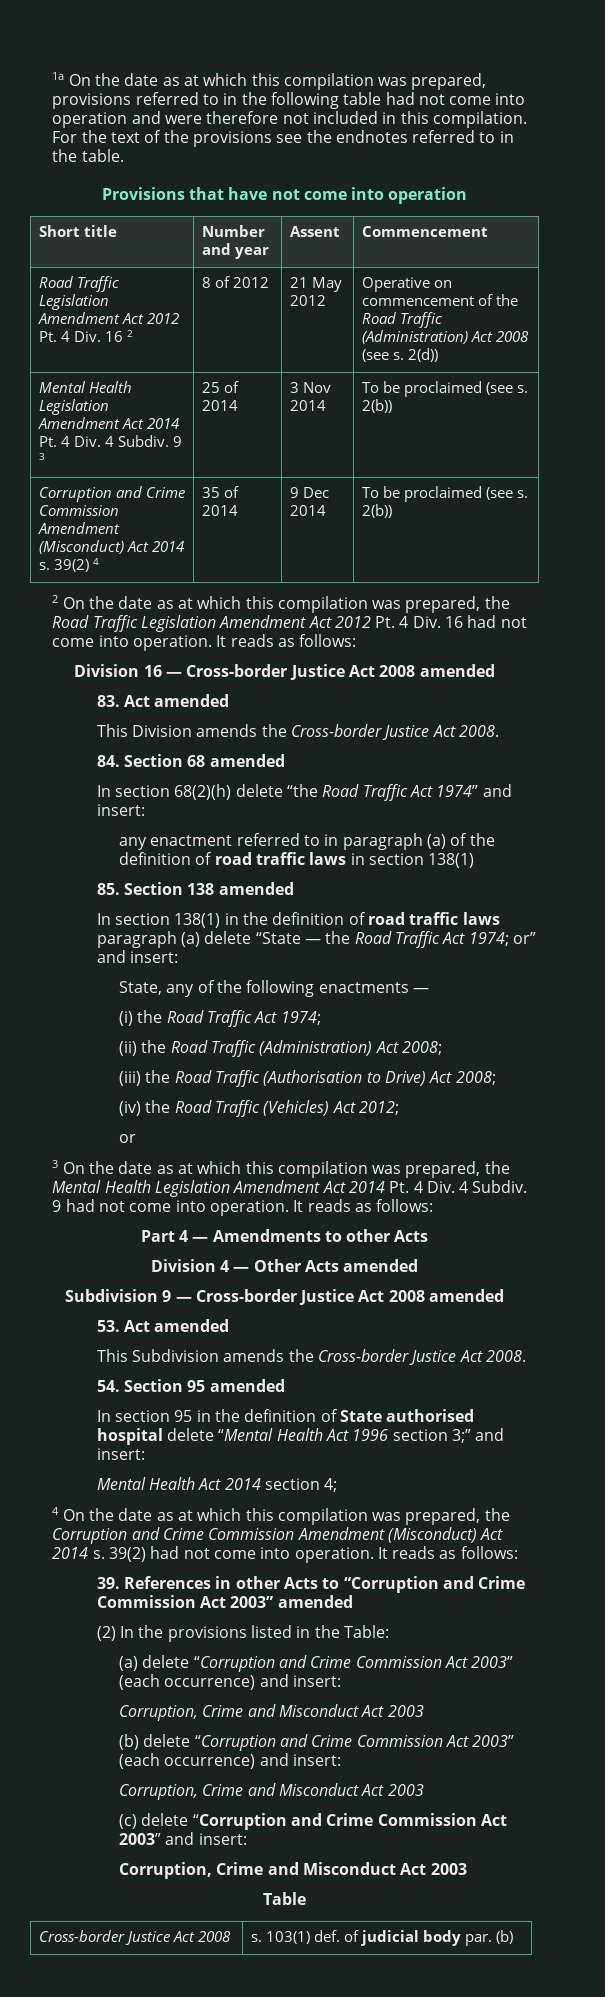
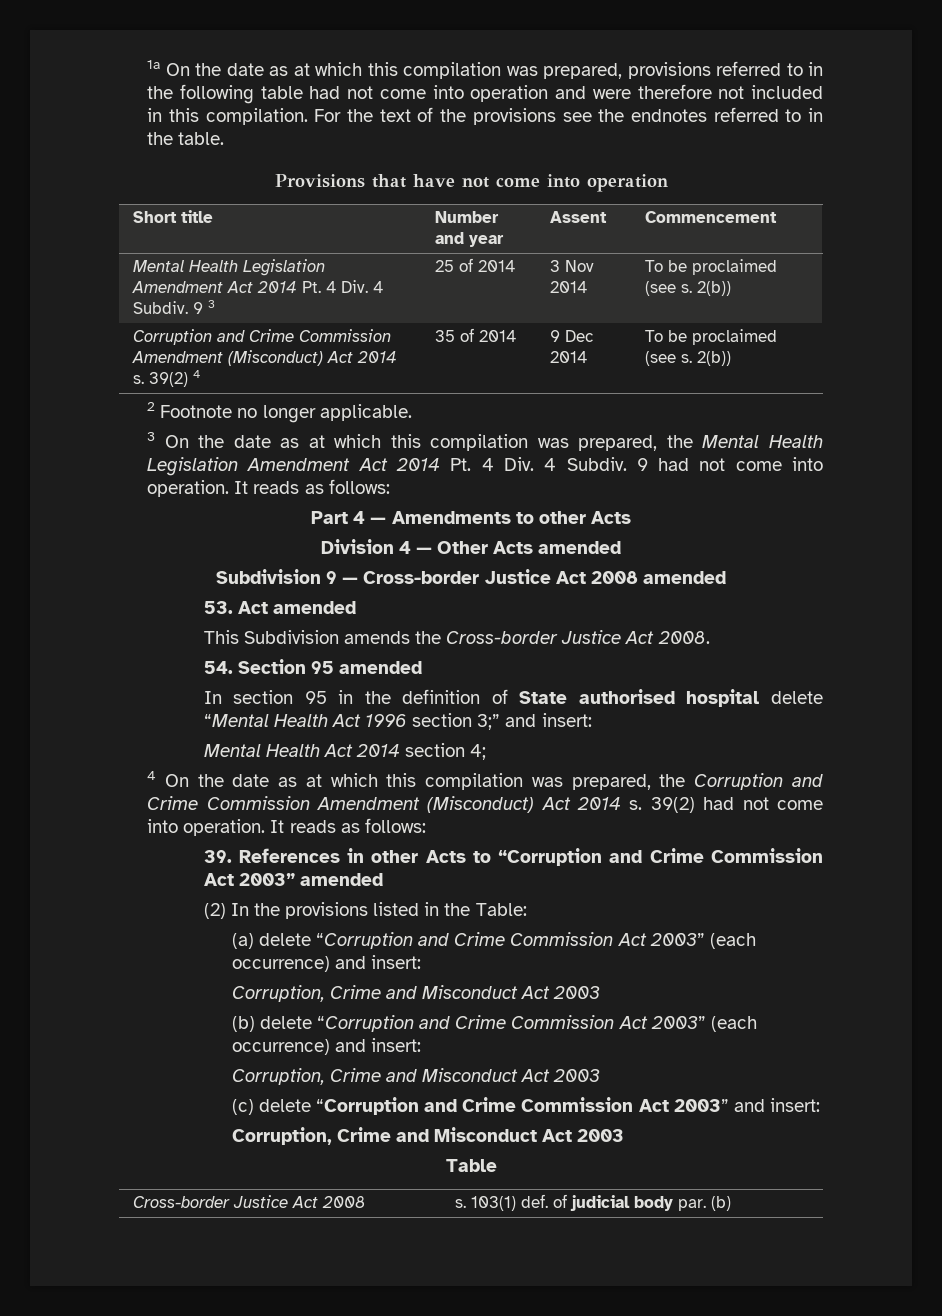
- Road Traffic Legislation Amendment Act 2012 Pt. 4 Div. 16 2 | 8 of 2012 | 21 May 2012 | Operative on commencement of the Road Traffic (Administration) Act 2008 (see s. 2(d))
- 2 On the date as at which this compilation was prepared, the Road Traffic Legislation Amendment Act 2012 Pt. 4 Div. 16 had not come into operation. It reads as follows:
- Division 16 — Cross-border Justice Act 2008 amended
- 83. Act amended
- This Division amends the Cross-border Justice Act 2008.
- 84. Section 68 amended
- In section 68(2)(h) delete “the Road Traffic Act 1974” and insert:
- any enactment referred to in paragraph (a) of the definition of road traffic laws in section 138(1)
- 85. Section 138 amended
- In section 138(1) in the definition of road traffic laws paragraph (a) delete “State — the Road Traffic Act 1974; or” and insert:
- State, any of the following enactments —
- (i) the Road Traffic Act 1974;
- (ii) the Road Traffic (Administration) Act 2008;
- (iii) the Road Traffic (Authorisation to Drive) Act 2008;
- (iv) the Road Traffic (Vehicles) Act 2012;
- or
+ 2 Footnote no longer applicable.

